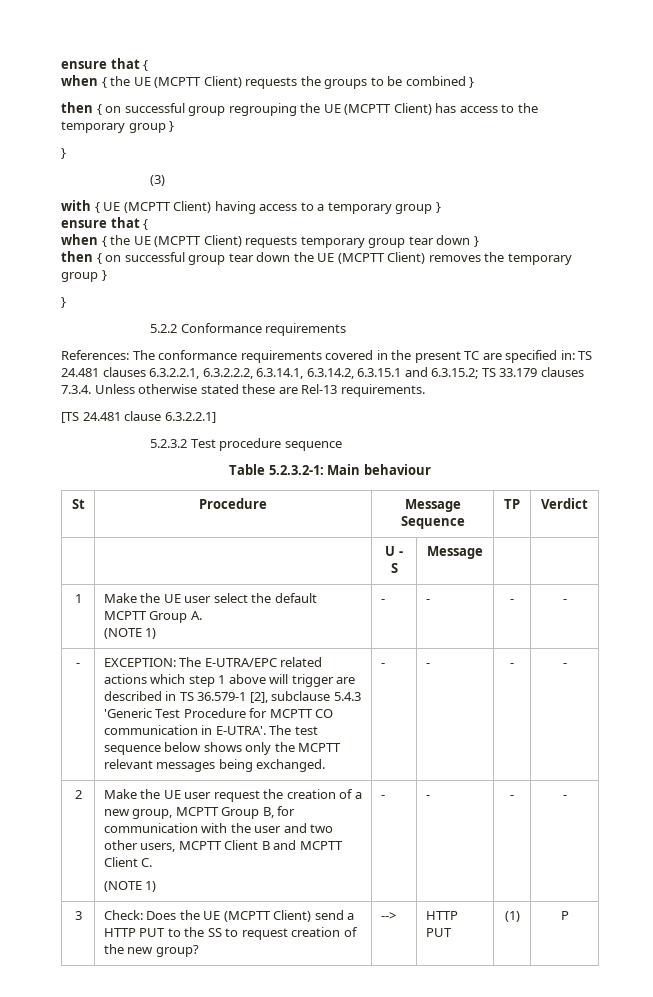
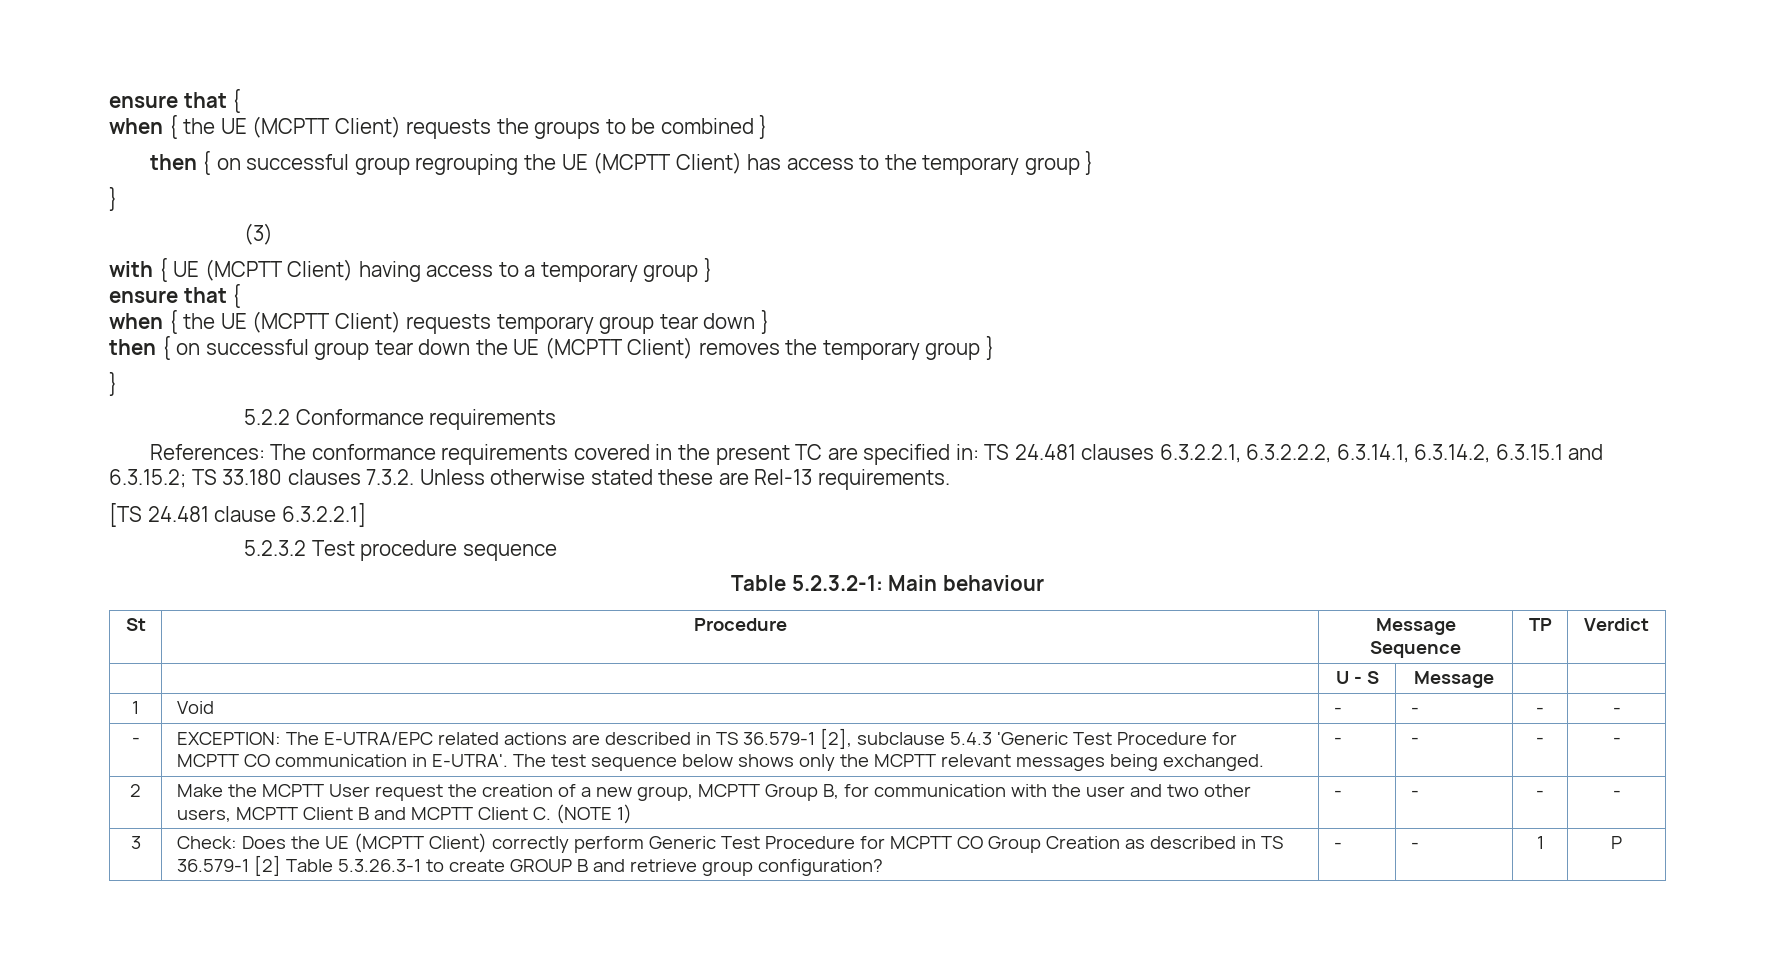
- References: The conformance requirements covered in the present TC are specified in: TS 24.481 clauses 6.3.2.2.1, 6.3.2.2.2, 6.3.14.1, 6.3.14.2, 6.3.15.1 and 6.3.15.2; TS 33.179 clauses 7.3.4. Unless otherwise stated these are Rel-13 requirements.
+ References: The conformance requirements covered in the present TC are specified in: TS 24.481 clauses 6.3.2.2.1, 6.3.2.2.2, 6.3.14.1, 6.3.14.2, 6.3.15.1 and 6.3.15.2; TS 33.180 clauses 7.3.2. Unless otherwise stated these are Rel-13 requirements.
- 1 | Make the UE user select the default MCPTT Group A.
- (NOTE 1) | - | - | - | -
+ 1 | Void | - | - | - | -
- EXCEPTION: The E-UTRA/EPC related actions which step 1 above will trigger are described in TS 36.579-1 [2], subclause 5.4.3 'Generic Test Procedure for MCPTT CO communication in E-UTRA'.
+ EXCEPTION: The E-UTRA/EPC related actions are described in TS 36.579-1 [2], subclause 5.4.3 'Generic Test Procedure for MCPTT CO communication in E-UTRA'.
- 2 | Make the UE user request the creation of a new group, MCPTT Group B, for communication with the user and two other users, MCPTT Client B and MCPTT Client C.
- (NOTE 1) | - | - | - | -
+ 2 | Make the MCPTT User request the creation of a new group, MCPTT Group B, for communication with the user and two other users, MCPTT Client B and MCPTT Client C. (NOTE 1) | - | - | - | -
- 3 | Check: Does the UE (MCPTT Client) send a HTTP PUT to the SS to request creation of the new group? | --> | HTTP PUT | (1) | P
+ 3 | Check: Does the UE (MCPTT Client) correctly perform Generic Test Procedure for MCPTT CO Group Creation as described in TS 36.579-1 [2] Table 5.3.26.3-1 to create GROUP B and retrieve group configuration? | - | - | 1 | P

